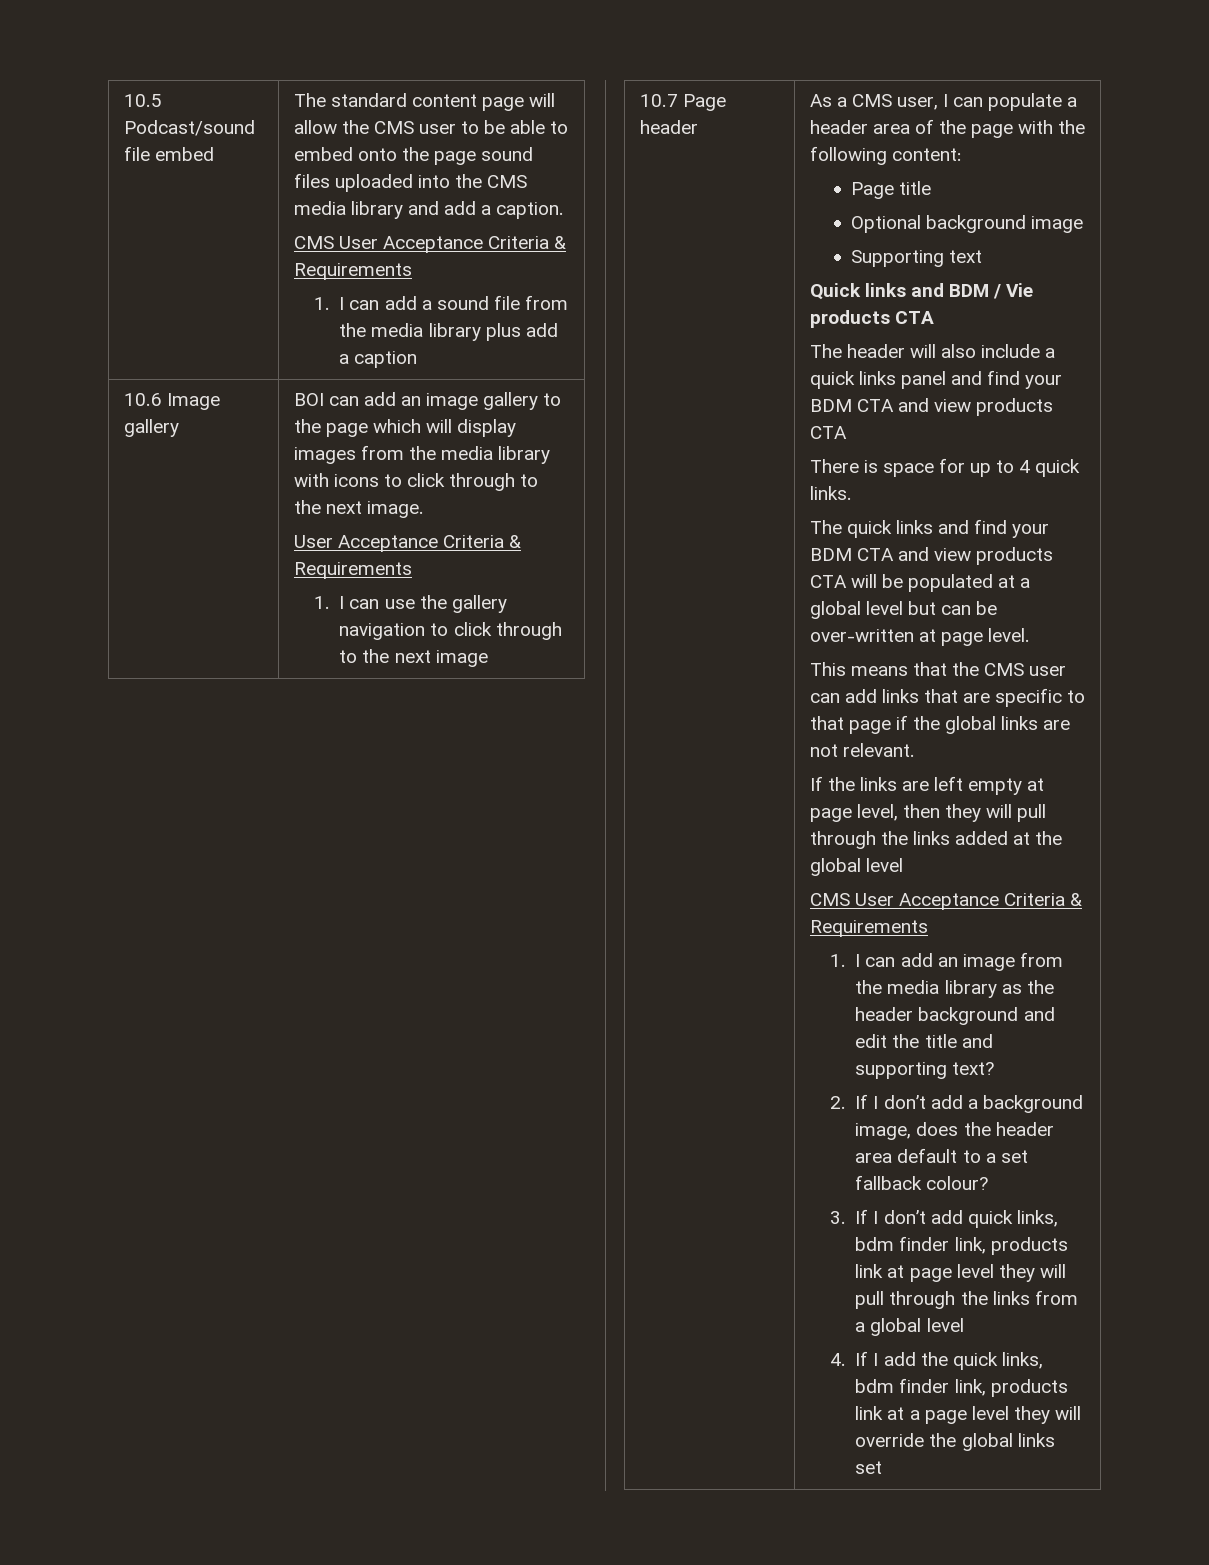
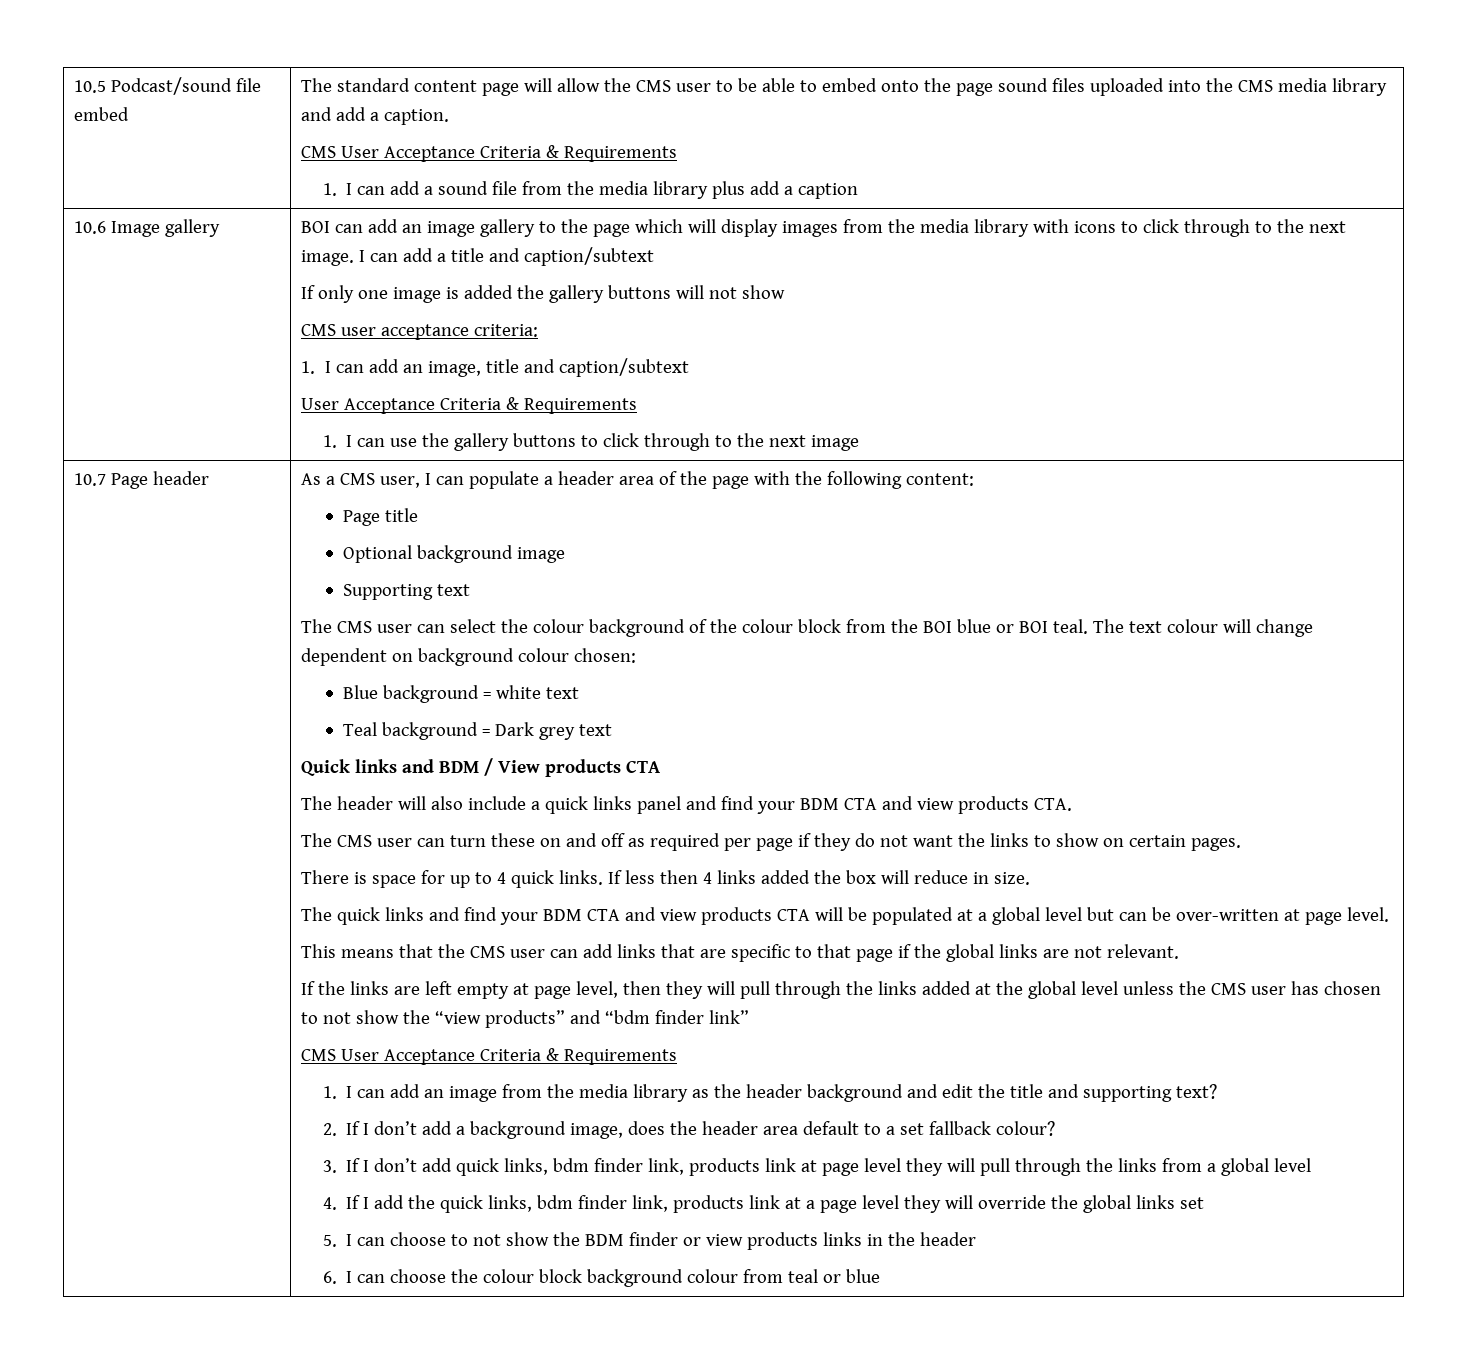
+ I can add a title and caption/subtext
+ If only one image is added the gallery buttons will not show
+ CMS user acceptance criteria:
+ 1. I can add an image, title and caption/subtext
- 1. I can use the gallery navigation to click through to the next image
+ 1. I can use the gallery buttons to click through to the next image
+ The CMS user can select the colour background of the colour block from the BOI blue or BOI teal. The text colour will change dependent on background colour chosen:
+ Blue background = white text
+ Teal background = Dark grey text
- Quick links and BDM / Vie products CTA
+ Quick links and BDM / View products CTA
- The header will also include a quick links panel and find your BDM CTA and view products CTA
+ The header will also include a quick links panel and find your BDM CTA and view products CTA.
+ The CMS user can turn these on and off as required per page if they do not want the links to show on certain pages.
+ If less then 4 links added the box will reduce in size.
- If the links are left empty at page level, then they will pull through the links added at the global level
+ If the links are left empty at page level, then they will pull through the links added at the global level unless the CMS user has chosen to not show the “view products” and “bdm finder link”
+ 5. I can choose to not show the BDM finder or view products links in the header
+ 6. I can choose the colour block background colour from teal or blue

